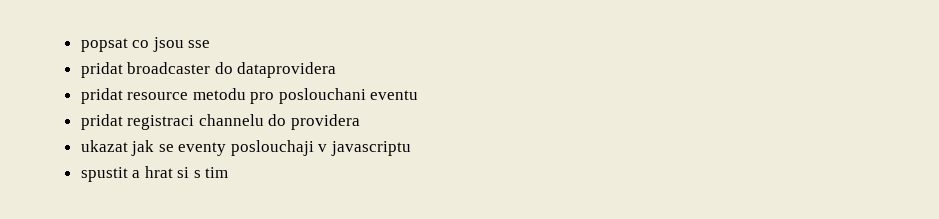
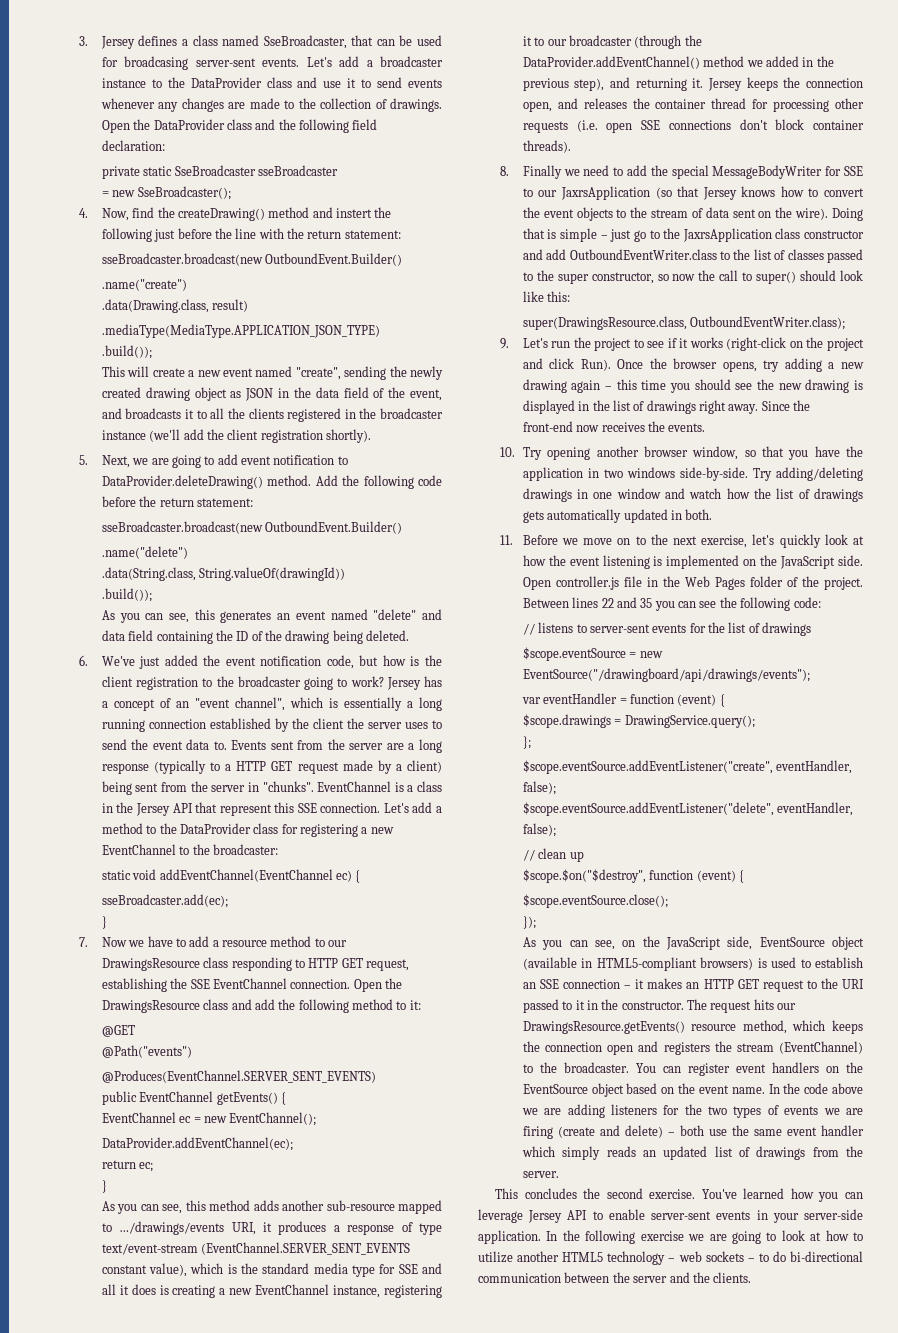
- popsat co jsou sse
- pridat broadcaster do dataprovidera
- pridat resource metodu pro poslouchani eventu
- pridat registraci channelu do providera
- ukazat jak se eventy poslouchaji v javascriptu
- spustit a hrat si s tim
+ 3. Jersey defines a class named SseBroadcaster, that can be used for broadcasing server-sent events. Let's add a broadcaster instance to the DataProvider class and use it to send events whenever any changes are made to the collection of drawings. Open the DataProvider class and the following field declaration:
+ private static SseBroadcaster sseBroadcaster
+ = new SseBroadcaster();
+ 4. Now, find the createDrawing() method and instert the following just before the line with the return statement:
+ sseBroadcaster.broadcast(new OutboundEvent.Builder()
+ .name("create")
+ .data(Drawing.class, result)
+ .mediaType(MediaType.APPLICATION_JSON_TYPE)
+ .build());
+ This will create a new event named "create", sending the newly created drawing object as JSON in the data field of the event, and broadcasts it to all the clients registered in the broadcaster instance (we'll add the client registration shortly).
+ 5. Next, we are going to add event notification to DataProvider.deleteDrawing() method. Add the following code before the return statement:
+ sseBroadcaster.broadcast(new OutboundEvent.Builder()
+ .name("delete")
+ .data(String.class, String.valueOf(drawingId))
+ .build());
+ As you can see, this generates an event named "delete" and data field containing the ID of the drawing being deleted.
+ 6. We've just added the event notification code, but how is the client registration to the broadcaster going to work? Jersey has a concept of an "event channel", which is essentially a long running connection established by the client the server uses to send the event data to. Events sent from the server are a long response (typically to a HTTP GET request made by a client) being sent from the server in "chunks". EventChannel is a class in the Jersey API that represent this SSE connection. Let's add a method to the DataProvider class for registering a new EventChannel to the broadcaster:
+ static void addEventChannel(EventChannel ec) {
+ sseBroadcaster.add(ec);
+ }
+ 7. Now we have to add a resource method to our DrawingsResource class responding to HTTP GET request, establishing the SSE EventChannel connection. Open the DrawingsResource class and add the following method to it:
+ @GET
+ @Path("events")
+ @Produces(EventChannel.SERVER_SENT_EVENTS)
+ public EventChannel getEvents() {
+ EventChannel ec = new EventChannel();
+ DataProvider.addEventChannel(ec);
+ return ec;
+ }
+ As you can see, this method adds another sub-resource mapped to …/drawings/events URI, it produces a response of type text/event-stream (EventChannel.SERVER_SENT_EVENTS constant value), which is the standard media type for SSE and all it does is creating a new EventChannel instance, registering it to our broadcaster (through the DataProvider.addEventChannel() method we added in the previous step), and returning it. Jersey keeps the connection open, and releases the container thread for processing other requests (i.e. open SSE connections don't block container threads).
+ 8. Finally we need to add the special MessageBodyWriter for SSE to our JaxrsApplication (so that Jersey knows how to convert the event objects to the stream of data sent on the wire). Doing that is simple – just go to the JaxrsApplication class constructor and add OutboundEventWriter.class to the list of classes passed to the super constructor, so now the call to super() should look like this:
+ super(DrawingsResource.class, OutboundEventWriter.class);
+ 9. Let's run the project to see if it works (right-click on the project and click Run). Once the browser opens, try adding a new drawing again – this time you should see the new drawing is displayed in the list of drawings right away. Since the front-end now receives the events.
+ 10. Try opening another browser window, so that you have the application in two windows side-by-side. Try adding/deleting drawings in one window and watch how the list of drawings gets automatically updated in both.
+ 11. Before we move on to the next exercise, let's quickly look at how the event listening is implemented on the JavaScript side. Open controller.js file in the Web Pages folder of the project. Between lines 22 and 35 you can see the following code:
+ // listens to server-sent events for the list of drawings
+ $scope.eventSource = new EventSource("/drawingboard/api/drawings/events");
+ var eventHandler = function (event) {
+ $scope.drawings = DrawingService.query();
+ };
+ $scope.eventSource.addEventListener("create", eventHandler, false);
+ $scope.eventSource.addEventListener("delete", eventHandler, false);
+ // clean up
+ $scope.$on("$destroy", function (event) {
+ $scope.eventSource.close();
+ });
+ As you can see, on the JavaScript side, EventSource object (available in HTML5-compliant browsers) is used to establish an SSE connection – it makes an HTTP GET request to the URI passed to it in the constructor. The request hits our DrawingsResource.getEvents() resource method, which keeps the connection open and registers the stream (EventChannel) to the broadcaster. You can register event handlers on the EventSource object based on the event name. In the code above we are adding listeners for the two types of events we are firing (create and delete) – both use the same event handler which simply reads an updated list of drawings from the server.
+ This concludes the second exercise. You've learned how you can leverage Jersey API to enable server-sent events in your server-side application. In the following exercise we are going to look at how to utilize another HTML5 technology – web sockets – to do bi-directional communication between the server and the clients.

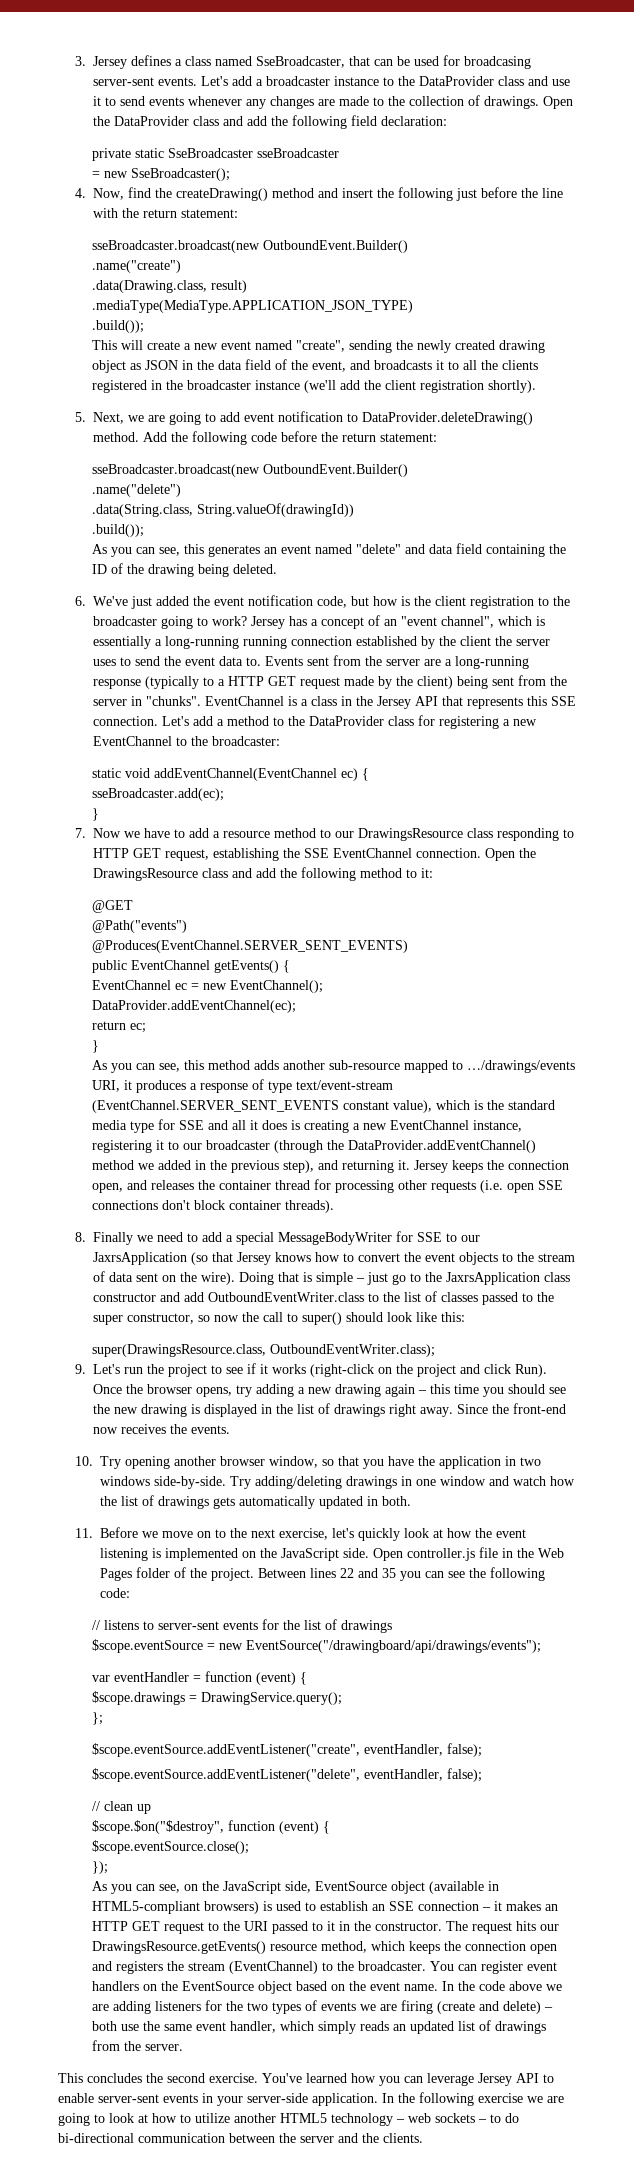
- Open the DataProvider class and the following field declaration:
+ Open the DataProvider class and add the following field declaration:
- 4. Now, find the createDrawing() method and instert the following just before the line with the return statement:
+ 4. Now, find the createDrawing() method and insert the following just before the line with the return statement:
- Jersey has a concept of an "event channel", which is essentially a long running connection established by the client the server uses to send the event data to.
+ Jersey has a concept of an "event channel", which is essentially a long-running running connection established by the client the server uses to send the event data to.
- Events sent from the server are a long response (typically to a HTTP GET request made by a client) being sent from the server in "chunks".
+ Events sent from the server are a long-running response (typically to a HTTP GET request made by the client) being sent from the server in "chunks".
- EventChannel is a class in the Jersey API that represent this SSE connection.
+ EventChannel is a class in the Jersey API that represents this SSE connection.
- 8. Finally we need to add the special MessageBodyWriter for SSE to our JaxrsApplication (so that Jersey knows how to convert the event objects to the stream of data sent on the wire).
+ 8. Finally we need to add a special MessageBodyWriter for SSE to our JaxrsApplication (so that Jersey knows how to convert the event objects to the stream of data sent on the wire).
- In the code above we are adding listeners for the two types of events we are firing (create and delete) – both use the same event handler which simply reads an updated list of drawings from the server.
+ In the code above we are adding listeners for the two types of events we are firing (create and delete) – both use the same event handler, which simply reads an updated list of drawings from the server.

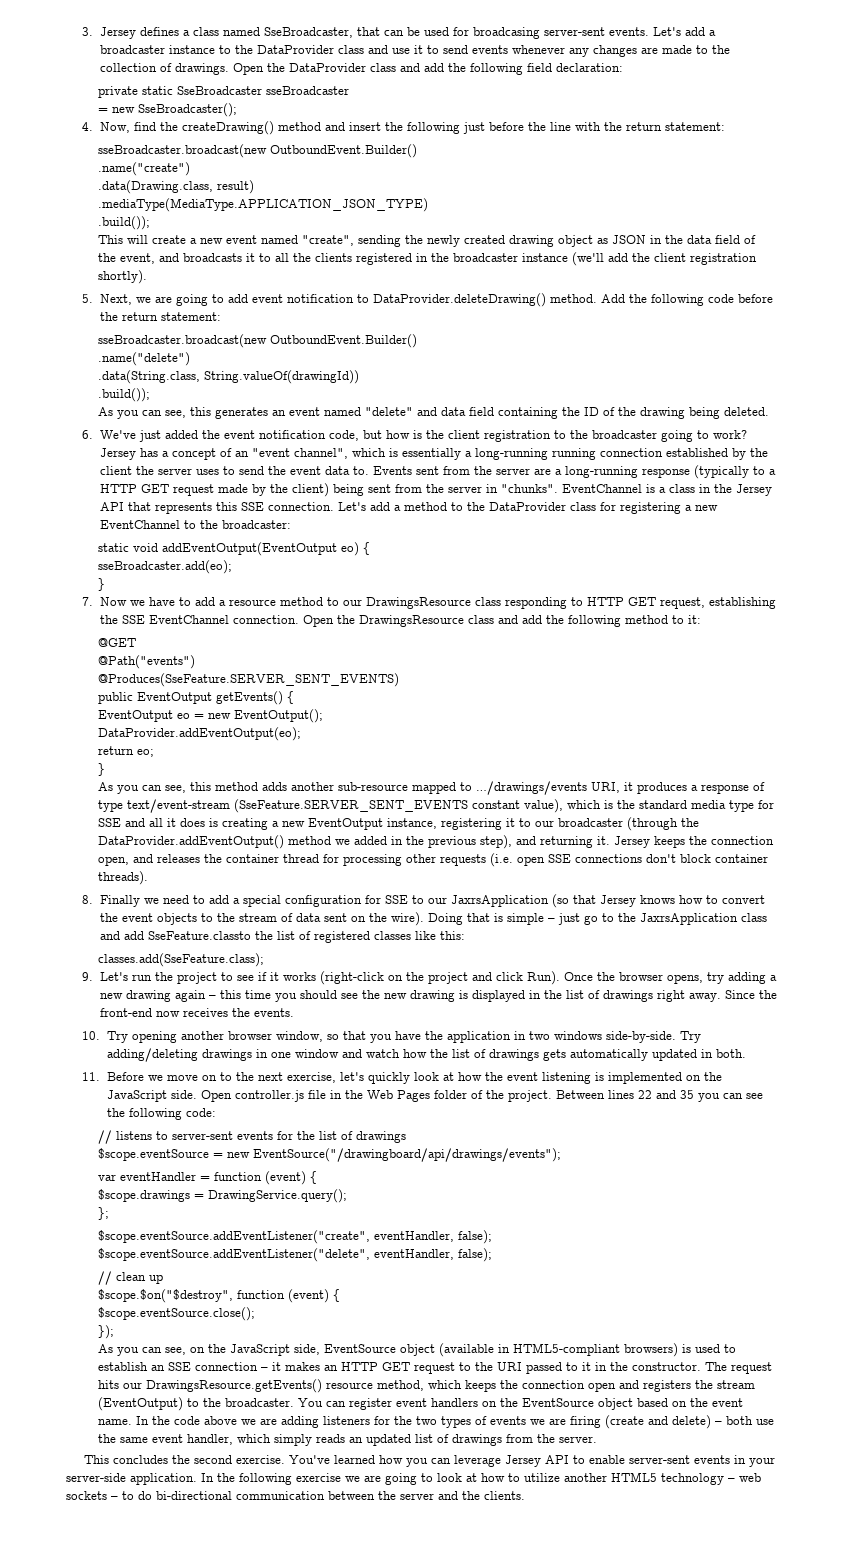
- static void addEventChannel(EventChannel ec) {
- sseBroadcaster.add(ec);
+ static void addEventOutput(EventOutput eo) {
+ sseBroadcaster.add(eo);
- @Produces(EventChannel.SERVER_SENT_EVENTS)
+ @Produces(SseFeature.SERVER_SENT_EVENTS)
- public EventChannel getEvents() {
+ public EventOutput getEvents() {
- EventChannel ec = new EventChannel();
- DataProvider.addEventChannel(ec);
- return ec;
+ EventOutput eo = new EventOutput();
+ DataProvider.addEventOutput(eo);
+ return eo;
- As you can see, this method adds another sub-resource mapped to …/drawings/events URI, it produces a response of type text/event-stream (EventChannel.SERVER_SENT_EVENTS constant value), which is the standard media type for SSE and all it does is creating a new EventChannel instance, registering it to our broadcaster (through the DataProvider.addEventChannel() method we added in the previous step), and returning it.
+ As you can see, this method adds another sub-resource mapped to …/drawings/events URI, it produces a response of type text/event-stream (SseFeature.SERVER_SENT_EVENTS constant value), which is the standard media type for SSE and all it does is creating a new EventOutput instance, registering it to our broadcaster (through the DataProvider.addEventOutput() method we added in the previous step), and returning it.
- 8. Finally we need to add a special MessageBodyWriter for SSE to our JaxrsApplication (so that Jersey knows how to convert the event objects to the stream of data sent on the wire).
+ 8. Finally we need to add a special configuration for SSE to our JaxrsApplication (so that Jersey knows how to convert the event objects to the stream of data sent on the wire).
- Doing that is simple – just go to the JaxrsApplication class constructor and add OutboundEventWriter.class to the list of classes passed to the super constructor, so now the call to super() should look like this:
+ Doing that is simple – just go to the JaxrsApplication class and add SseFeature.classto the list of registered classes like this:
- super(DrawingsResource.class, OutboundEventWriter.class);
+ classes.add(SseFeature.class);
- The request hits our DrawingsResource.getEvents() resource method, which keeps the connection open and registers the stream (EventChannel) to the broadcaster.
+ The request hits our DrawingsResource.getEvents() resource method, which keeps the connection open and registers the stream (EventOutput) to the broadcaster.

